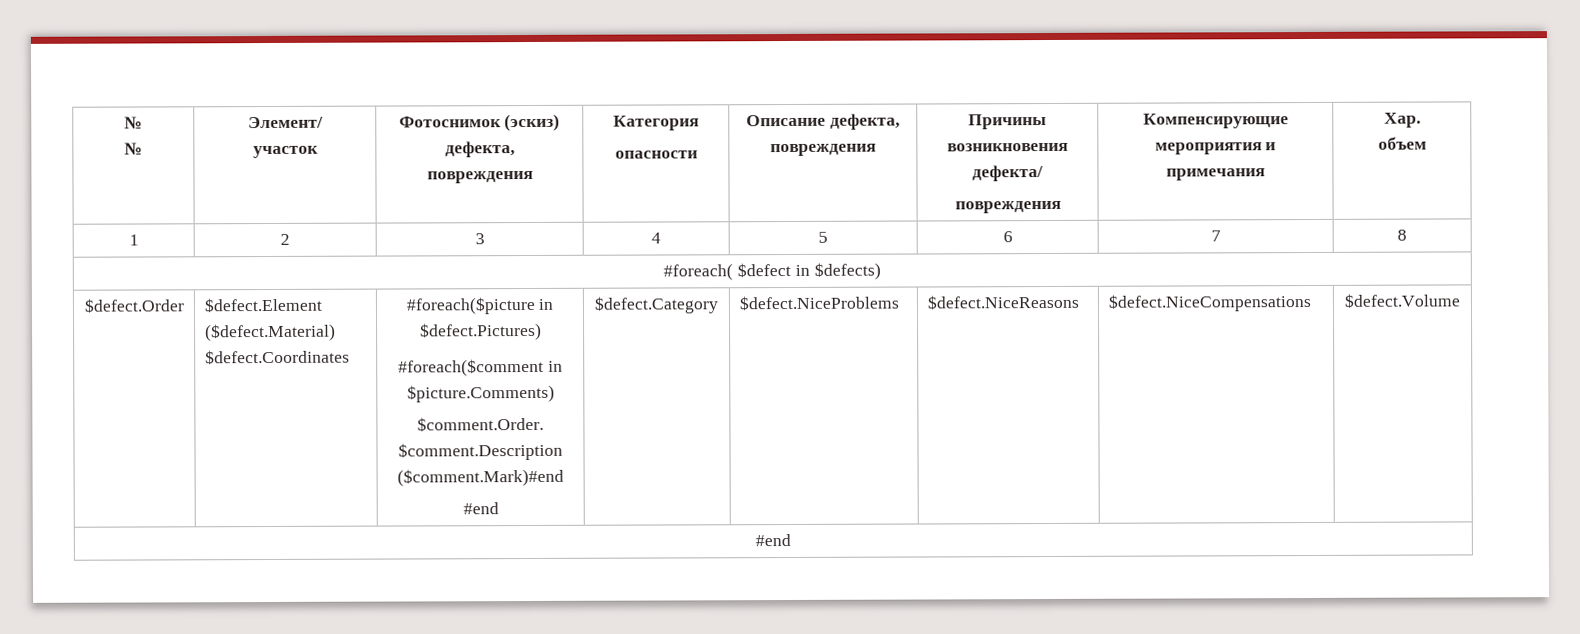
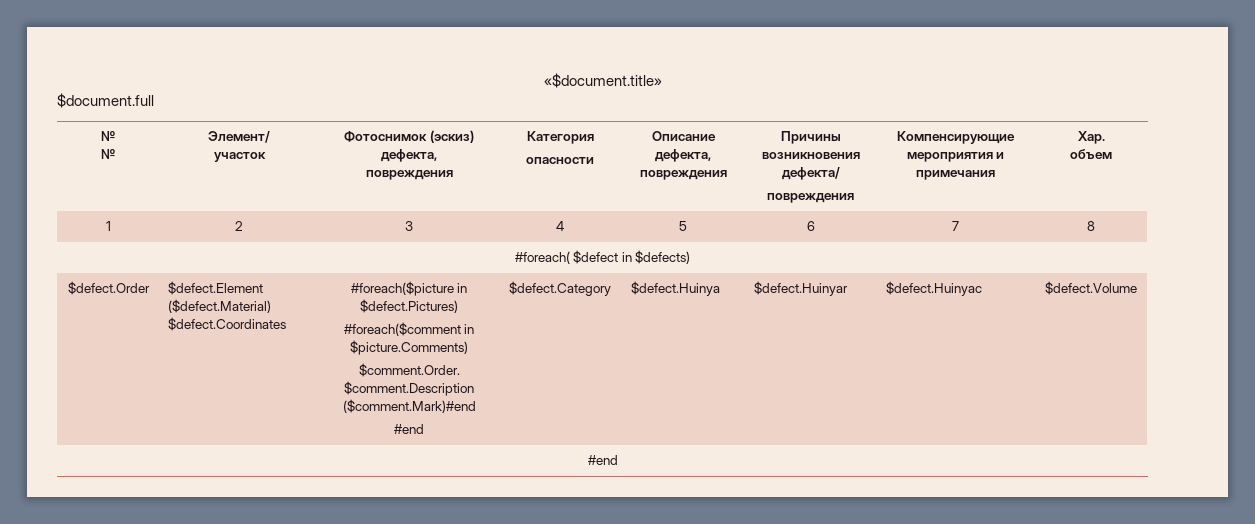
+ «$document.title»
+ $document.full
  $defect.Order | $defect.Element ($defect.Material) $defect.Coordinates | #foreach($picture in $defect.Pictures)
  #foreach($comment in $picture.Comments)
  $comment.Order. $comment.Description ($comment.Mark)#end
- #end | $defect.Category | $defect.NiceProblems | $defect.NiceReasons | $defect.NiceCompensations | $defect.Volume
+ #end | $defect.Category | $defect.Huinya | $defect.Huinyar | $defect.Huinyac | $defect.Volume

